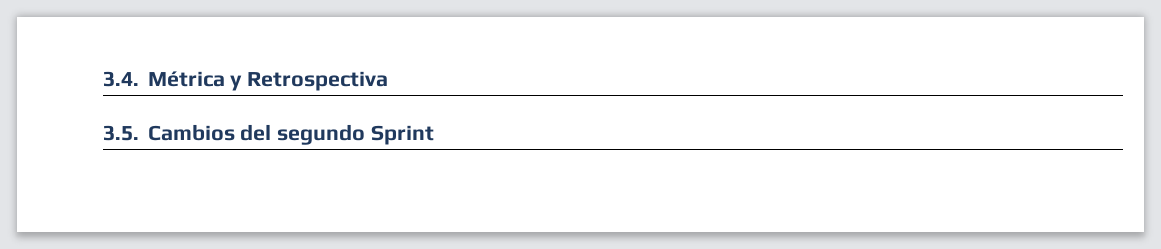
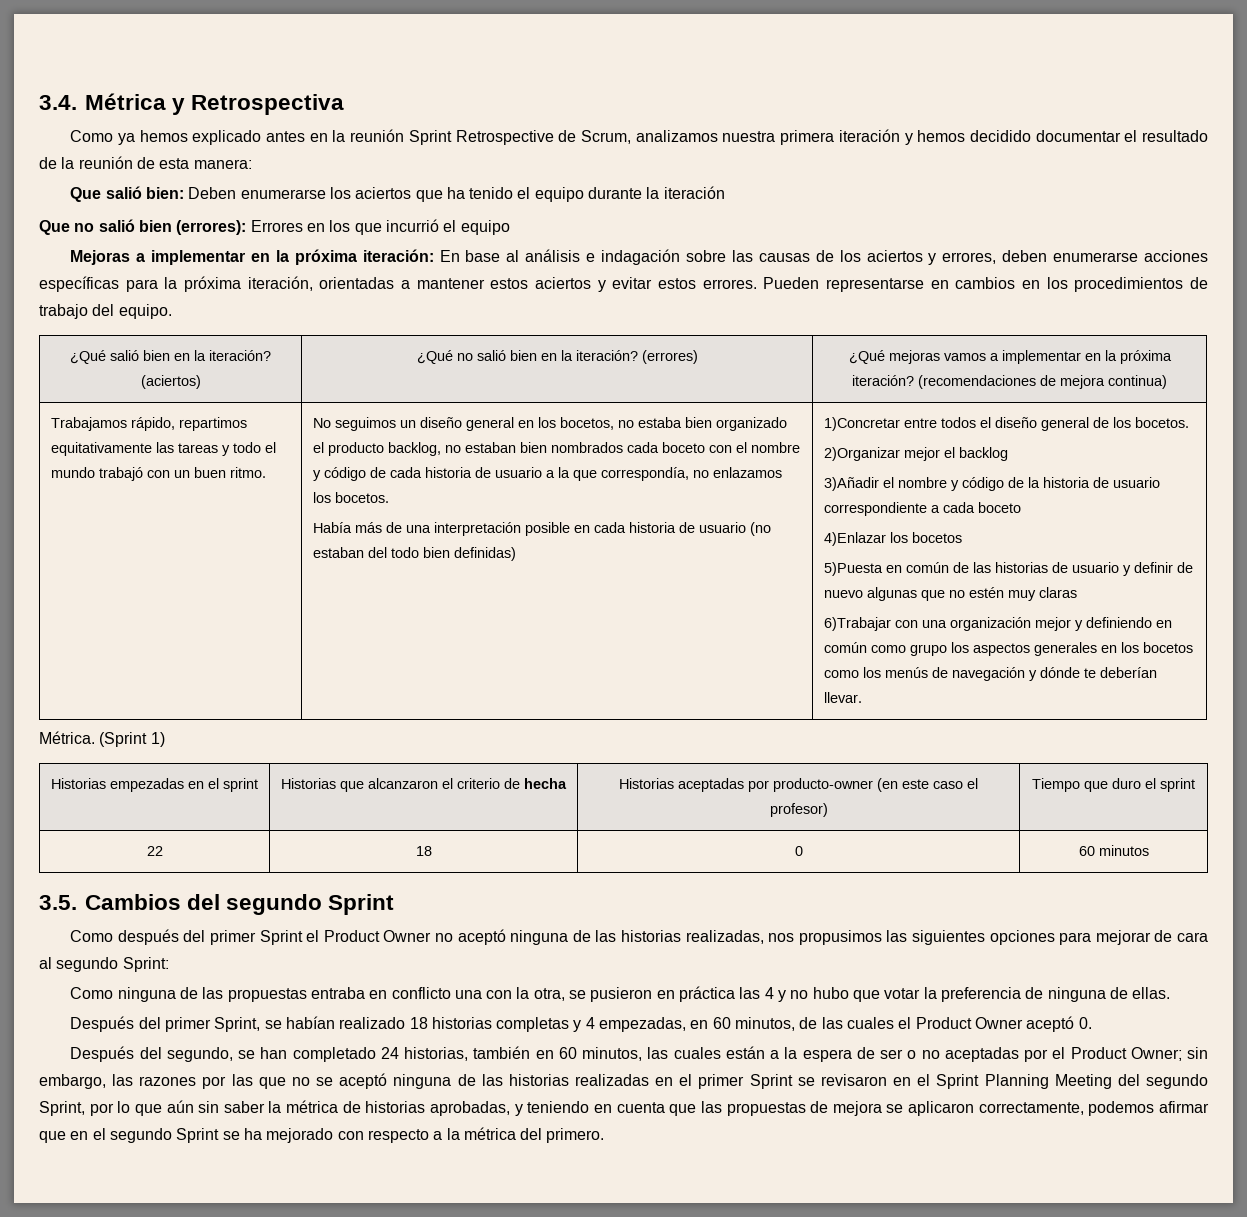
+ Como ya hemos explicado antes en la reunión Sprint Retrospective de Scrum, analizamos nuestra primera iteración y hemos decidido documentar el resultado de la reunión de esta manera:
+ Que salió bien: Deben enumerarse los aciertos que ha tenido el equipo durante la iteración
+ Que no salió bien (errores): Errores en los que incurrió el equipo
+ Mejoras a implementar en la próxima iteración: En base al análisis e indagación sobre las causas de los aciertos y errores, deben enumerarse acciones específicas para la próxima iteración, orientadas a mantener estos aciertos y evitar estos errores. Pueden representarse en cambios en los procedimientos de trabajo del equipo.
+ ¿Qué salió bien en la iteración? (aciertos) | ¿Qué no salió bien en la iteración? (errores) | ¿Qué mejoras vamos a implementar en la próxima iteración? (recomendaciones de mejora continua)
+ Trabajamos rápido, repartimos equitativamente las tareas y todo el mundo trabajó con un buen ritmo. | No seguimos un diseño general en los bocetos, no estaba bien organizado el producto backlog, no estaban bien nombrados cada boceto con el nombre y código de cada historia de usuario a la que correspondía, no enlazamos los bocetos.
+ Había más de una interpretación posible en cada historia de usuario (no estaban del todo bien definidas) | 1)Concretar entre todos el diseño general de los bocetos.
+ 2)Organizar mejor el backlog
+ 3)Añadir el nombre y código de la historia de usuario correspondiente a cada boceto
+ 4)Enlazar los bocetos
+ 5)Puesta en común de las historias de usuario y definir de nuevo algunas que no estén muy claras
+ 6)Trabajar con una organización mejor y definiendo en común como grupo los aspectos generales en los bocetos como los menús de navegación y dónde te deberían llevar.
+ Métrica. (Sprint 1)
+ Historias empezadas en el sprint | Historias que alcanzaron el criterio de hecha | Historias aceptadas por producto-owner (en este caso el profesor) | Tiempo que duro el sprint
+ 22 | 18 | 0 | 60 minutos
+ Como después del primer Sprint el Product Owner no aceptó ninguna de las historias realizadas, nos propusimos las siguientes opciones para mejorar de cara al segundo Sprint:
+ Como ninguna de las propuestas entraba en conflicto una con la otra, se pusieron en práctica las 4 y no hubo que votar la preferencia de ninguna de ellas.
+ Después del primer Sprint, se habían realizado 18 historias completas y 4 empezadas, en 60 minutos, de las cuales el Product Owner aceptó 0.
+ Después del segundo, se han completado 24 historias, también en 60 minutos, las cuales están a la espera de ser o no aceptadas por el Product Owner; sin embargo, las razones por las que no se aceptó ninguna de las historias realizadas en el primer Sprint se revisaron en el Sprint Planning Meeting del segundo Sprint, por lo que aún sin saber la métrica de historias aprobadas, y teniendo en cuenta que las propuestas de mejora se aplicaron correctamente, podemos afirmar que en el segundo Sprint se ha mejorado con respecto a la métrica del primero.

